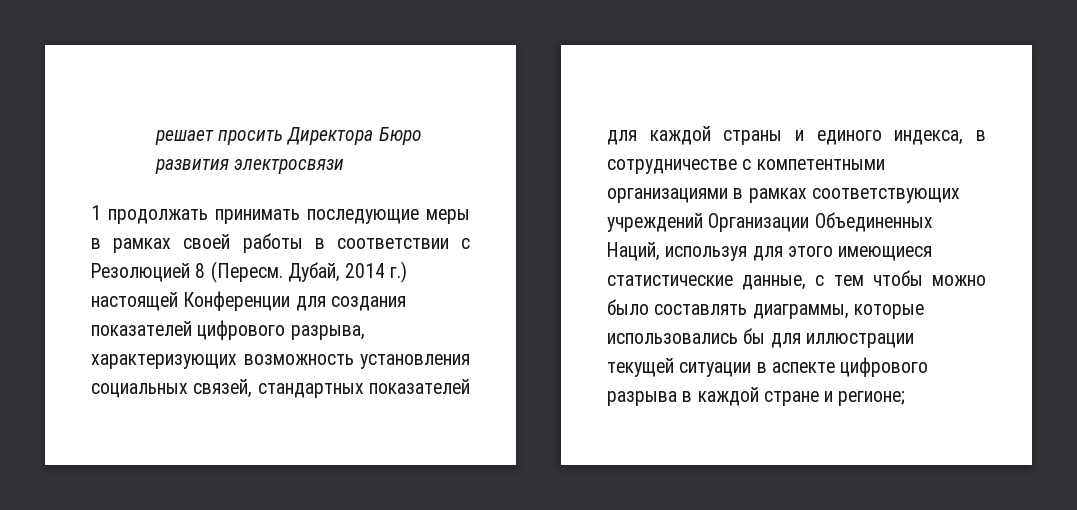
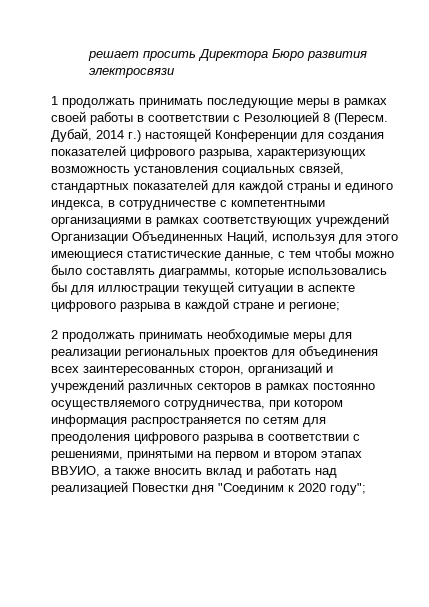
+ 2 продолжать принимать необходимые меры для реализации региональных проектов для объединения всех заинтересованных сторон, организаций и учреждений различных секторов в рамках постоянно осуществляемого сотрудничества, при котором информация распространяется по сетям для преодоления цифрового разрыва в соответствии с решениями, принятыми на первом и втором этапах ВВУИО, а также вносить вклад и работать над реализацией Повестки дня "Соединим к 2020 году";

